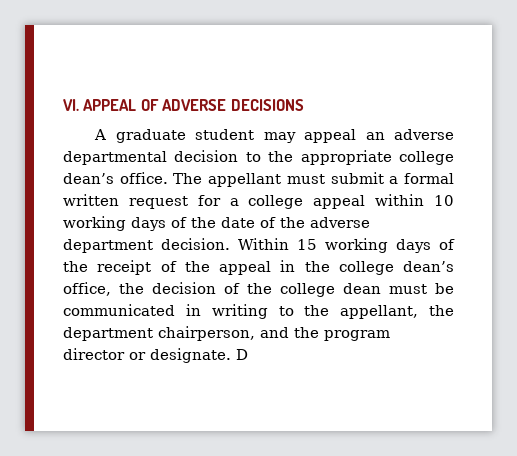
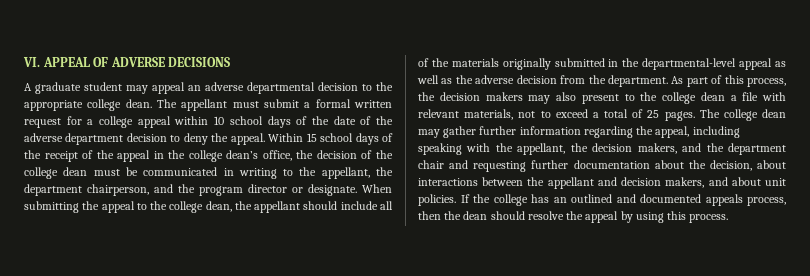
- A graduate student may appeal an adverse departmental decision to the appropriate college dean’s office.
+ A graduate student may appeal an adverse departmental decision to the appropriate college dean.
- The appellant must submit a formal written request for a college appeal within 10 working days of the date of the adverse department decision.
+ The appellant must submit a formal written request for a college appeal within 10 school days of the date of the adverse department decision to deny the appeal.
- Within 15 working days of the receipt of the appeal in the college dean’s office, the decision of the college dean must be communicated in writing to the appellant, the department chairperson, and the program director or designate.
+ Within 15 school days of the receipt of the appeal in the college dean’s office, the decision of the college dean must be communicated in writing to the appellant, the department chairperson, and the program director or designate.
- D
+ When submitting the appeal to the college dean, the appellant should include all of the materials originally submitted in the departmental-level appeal as well as the adverse decision from the department. As part of this process, the decision makers may also present to the college dean a file with relevant materials, not to exceed a total of 25 pages. The college dean may gather further information regarding the appeal, including speaking with the appellant, the decision makers, and the department chair and requesting further documentation about the decision, about interactions between the appellant and decision makers, and about unit policies. If the college has an outlined and documented appeals process, then the dean should resolve the appeal by using this process.

